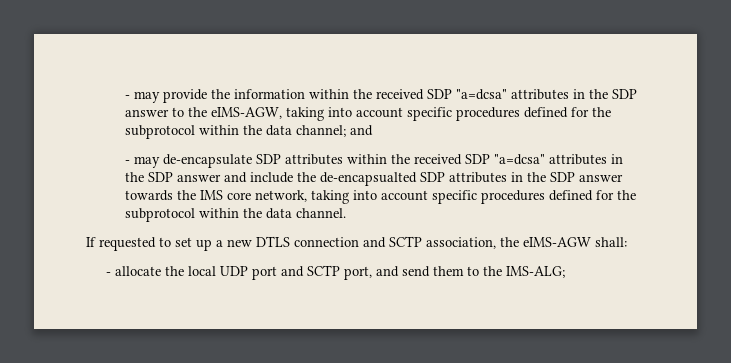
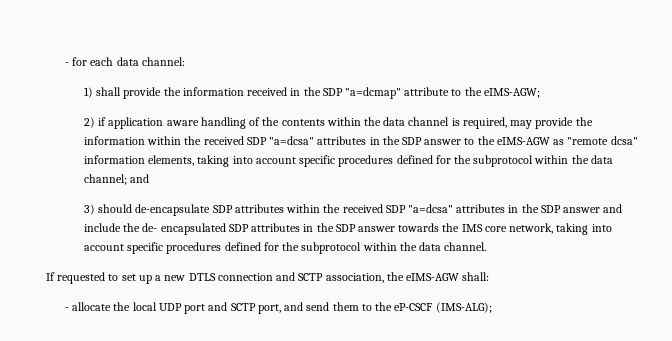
- - may provide the information within the received SDP "a=dcsa" attributes in the SDP answer to the eIMS-AGW, taking into account specific procedures defined for the subprotocol within the data channel; and
+ - for each data channel:
+ 1) shall provide the information received in the SDP "a=dcmap" attribute to the eIMS-AGW;
+ 2) if application aware handling of the contents within the data channel is required, may provide the information within the received SDP "a=dcsa" attributes in the SDP answer to the eIMS-AGW as "remote dcsa" information elements, taking into account specific procedures defined for the subprotocol within the data channel; and
- - may de-encapsulate SDP attributes within the received SDP "a=dcsa" attributes in the SDP answer and include the de-encapsualted SDP attributes in the SDP answer towards the IMS core network, taking into account specific procedures defined for the subprotocol within the data channel.
+ 3) should de-encapsulate SDP attributes within the received SDP "a=dcsa" attributes in the SDP answer and include the de- encapsulated SDP attributes in the SDP answer towards the IMS core network, taking into account specific procedures defined for the subprotocol within the data channel.
- - allocate the local UDP port and SCTP port, and send them to the IMS-ALG;
+ - allocate the local UDP port and SCTP port, and send them to the eP-CSCF (IMS-ALG);

